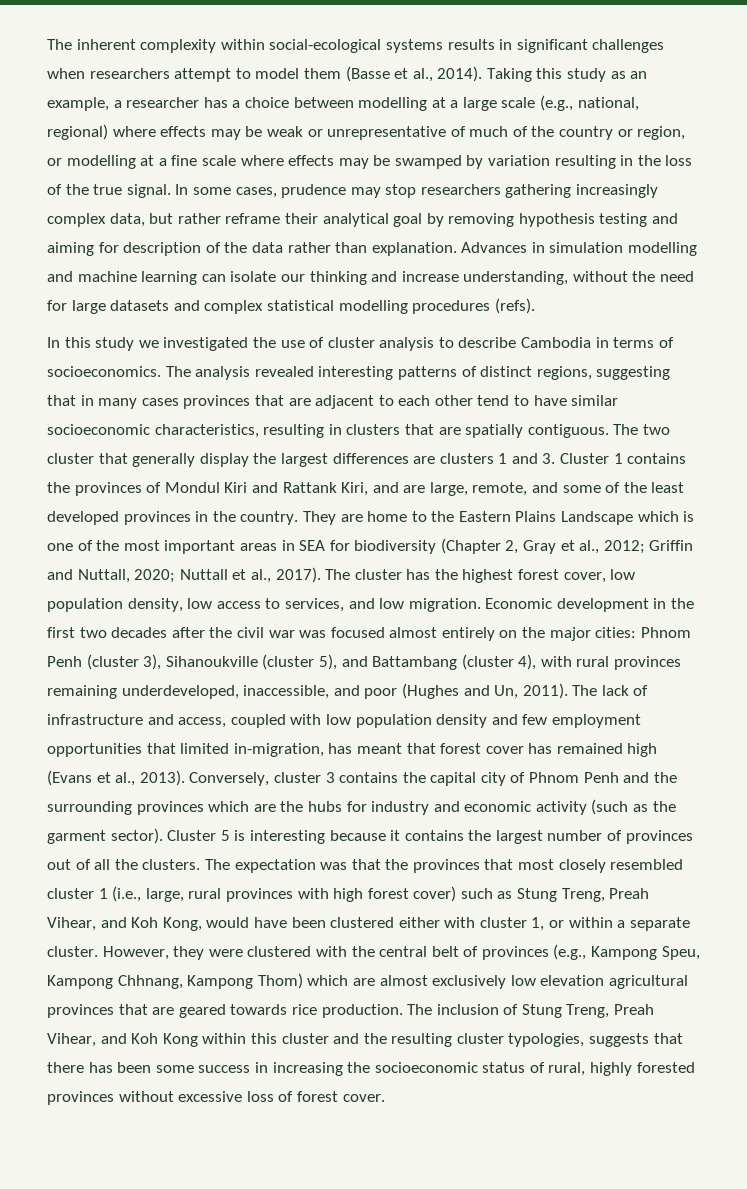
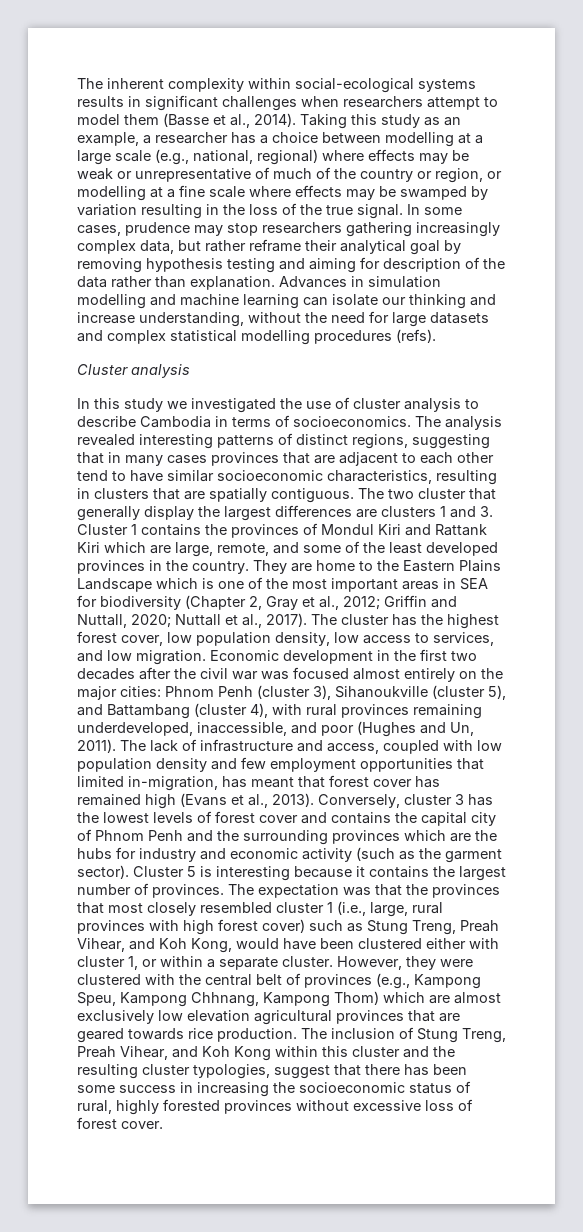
+ Cluster analysis
- The two cluster that generally display the largest differences are clusters 1 and 3. Cluster 1 contains the provinces of Mondul Kiri and Rattank Kiri, and are large, remote, and some of the least developed provinces in the country.
+ The two cluster that generally display the largest differences are clusters 1 and 3. Cluster 1 contains the provinces of Mondul Kiri and Rattank Kiri which are large, remote, and some of the least developed provinces in the country.
- Conversely, cluster 3 contains the capital city of Phnom Penh and the surrounding provinces which are the hubs for industry and economic activity (such as the garment sector).
+ Conversely, cluster 3 has the lowest levels of forest cover and contains the capital city of Phnom Penh and the surrounding provinces which are the hubs for industry and economic activity (such as the garment sector).
- Cluster 5 is interesting because it contains the largest number of provinces out of all the clusters.
+ Cluster 5 is interesting because it contains the largest number of provinces.
- The inclusion of Stung Treng, Preah Vihear, and Koh Kong within this cluster and the resulting cluster typologies, suggests that there has been some success in increasing the socioeconomic status of rural, highly forested provinces without excessive loss of forest cover.
+ The inclusion of Stung Treng, Preah Vihear, and Koh Kong within this cluster and the resulting cluster typologies, suggest that there has been some success in increasing the socioeconomic status of rural, highly forested provinces without excessive loss of forest cover.

